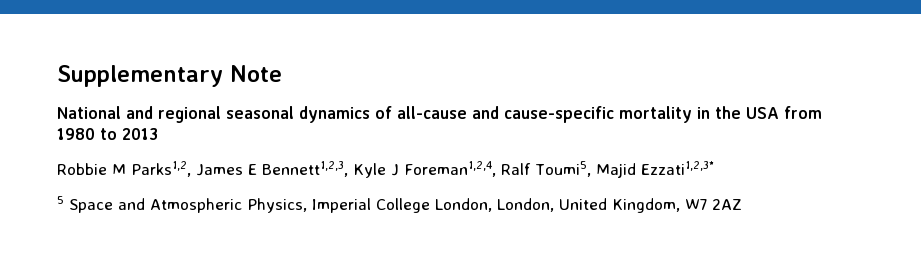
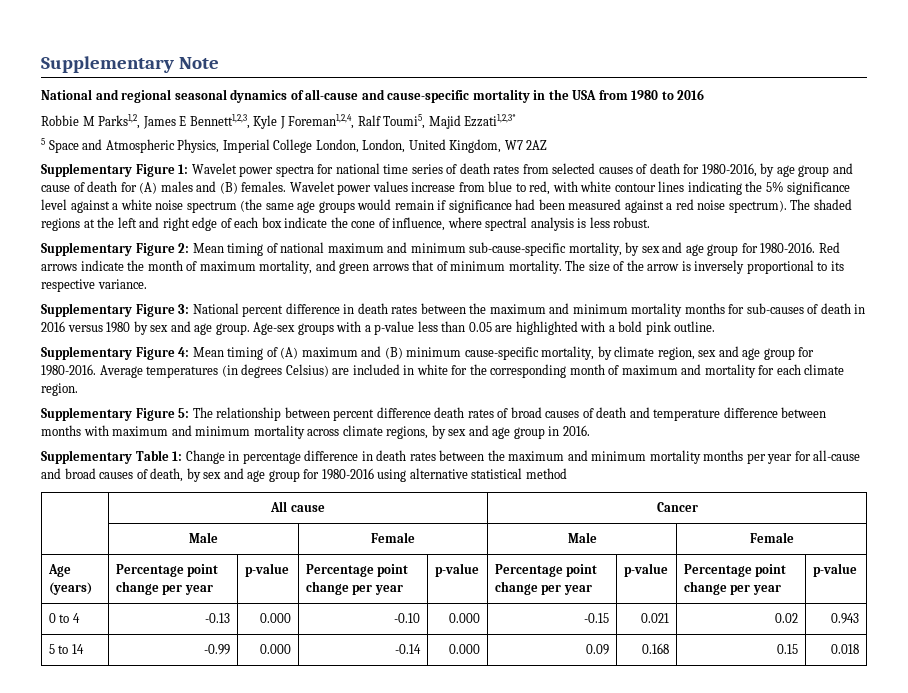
- National and regional seasonal dynamics of all-cause and cause-specific mortality in the USA from 1980 to 2013
+ National and regional seasonal dynamics of all-cause and cause-specific mortality in the USA from 1980 to 2016
+ Supplementary Figure 1: Wavelet power spectra for national time series of death rates from selected causes of death for 1980-2016, by age group and cause of death for (A) males and (B) females. Wavelet power values increase from blue to red, with white contour lines indicating the 5% significance level against a white noise spectrum (the same age groups would remain if significance had been measured against a red noise spectrum). The shaded regions at the left and right edge of each box indicate the cone of influence, where spectral analysis is less robust.
+ Supplementary Figure 2: Mean timing of national maximum and minimum sub-cause-specific mortality, by sex and age group for 1980-2016. Red arrows indicate the month of maximum mortality, and green arrows that of minimum mortality. The size of the arrow is inversely proportional to its respective variance.
+ Supplementary Figure 3: National percent difference in death rates between the maximum and minimum mortality months for sub-causes of death in 2016 versus 1980 by sex and age group. Age-sex groups with a p-value less than 0.05 are highlighted with a bold pink outline.
+ Supplementary Figure 4: Mean timing of (A) maximum and (B) minimum cause-specific mortality, by climate region, sex and age group for 1980-2016. Average temperatures (in degrees Celsius) are included in white for the corresponding month of maximum and mortality for each climate region.
+ Supplementary Figure 5: The relationship between percent difference death rates of broad causes of death and temperature difference between months with maximum and minimum mortality across climate regions, by sex and age group in 2016.
+ Supplementary Table 1: Change in percentage difference in death rates between the maximum and minimum mortality months per year for all-cause and broad causes of death, by sex and age group for 1980-2016 using alternative statistical method
+ | All cause | Cancer
+ | Male | Female | Male | Female
+ Age (years) | Percentage point change per year | p-value | Percentage point change per year | p-value | Percentage point change per year | p-value | Percentage point change per year | p-value
+ 0 to 4 | -0.13 | 0.000 | -0.10 | 0.000 | -0.15 | 0.021 | 0.02 | 0.943
+ 5 to 14 | -0.99 | 0.000 | -0.14 | 0.000 | 0.09 | 0.168 | 0.15 | 0.018

